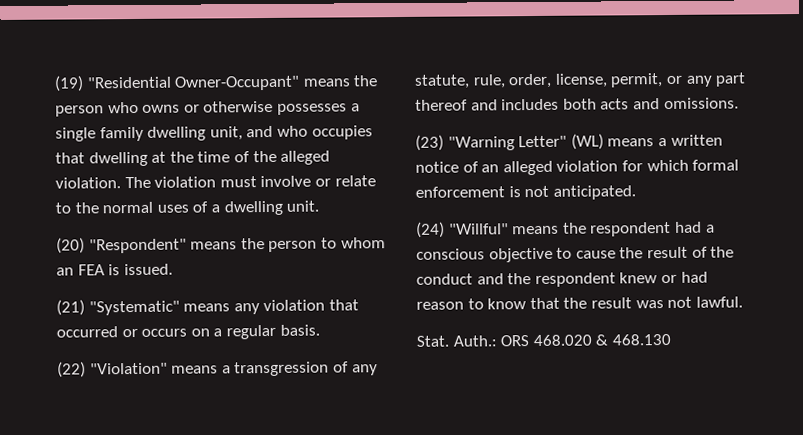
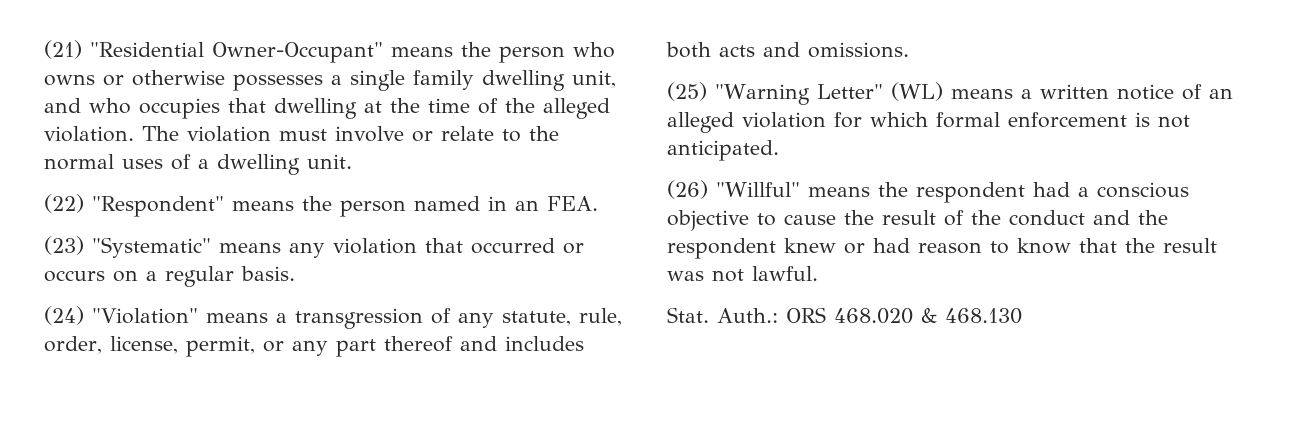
- (19) "Residential Owner-Occupant" means the person who owns or otherwise possesses a single family dwelling unit, and who occupies that dwelling at the time of the alleged violation.
+ (21) "Residential Owner-Occupant" means the person who owns or otherwise possesses a single family dwelling unit, and who occupies that dwelling at the time of the alleged violation.
- (20) "Respondent" means the person to whom an FEA is issued.
- (21) "Systematic" means any violation that occurred or occurs on a regular basis.
+ (22) "Respondent" means the person named in an FEA.
+ (23) "Systematic" means any violation that occurred or occurs on a regular basis.
- (22) "Violation" means a transgression of any statute, rule, order, license, permit, or any part thereof and includes both acts and omissions.
+ (24) "Violation" means a transgression of any statute, rule, order, license, permit, or any part thereof and includes both acts and omissions.
- (23) "Warning Letter" (WL) means a written notice of an alleged violation for which formal enforcement is not anticipated.
+ (25) "Warning Letter" (WL) means a written notice of an alleged violation for which formal enforcement is not anticipated.
- (24) "Willful" means the respondent had a conscious objective to cause the result of the conduct and the respondent knew or had reason to know that the result was not lawful.
+ (26) "Willful" means the respondent had a conscious objective to cause the result of the conduct and the respondent knew or had reason to know that the result was not lawful.

